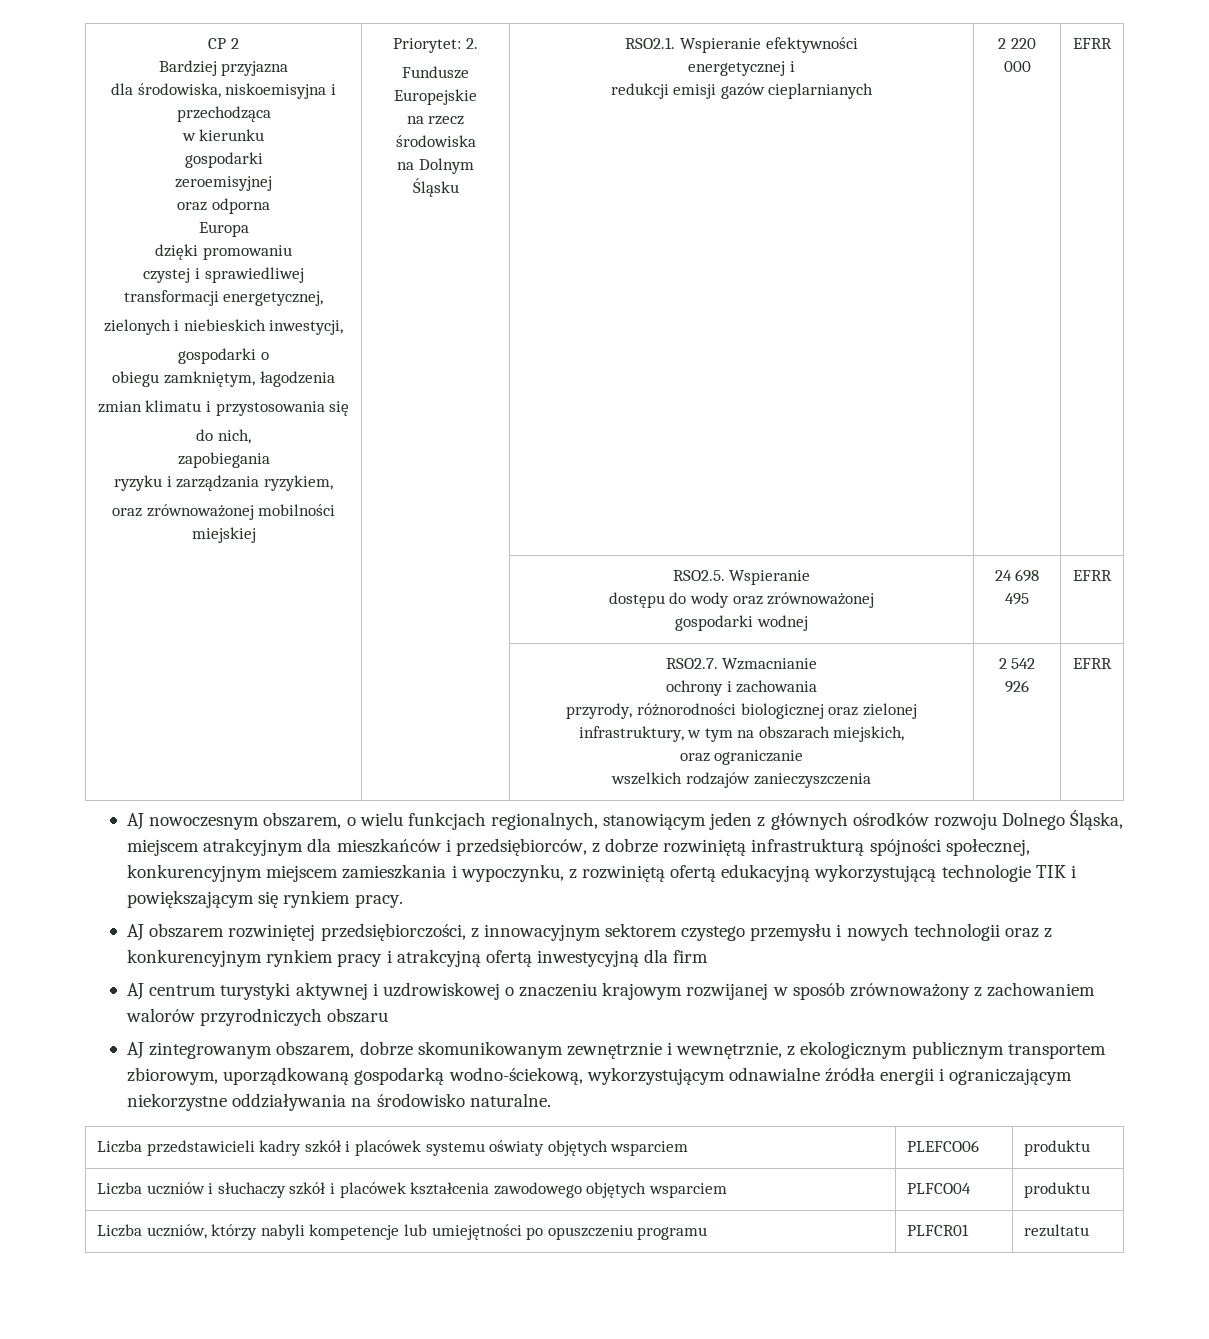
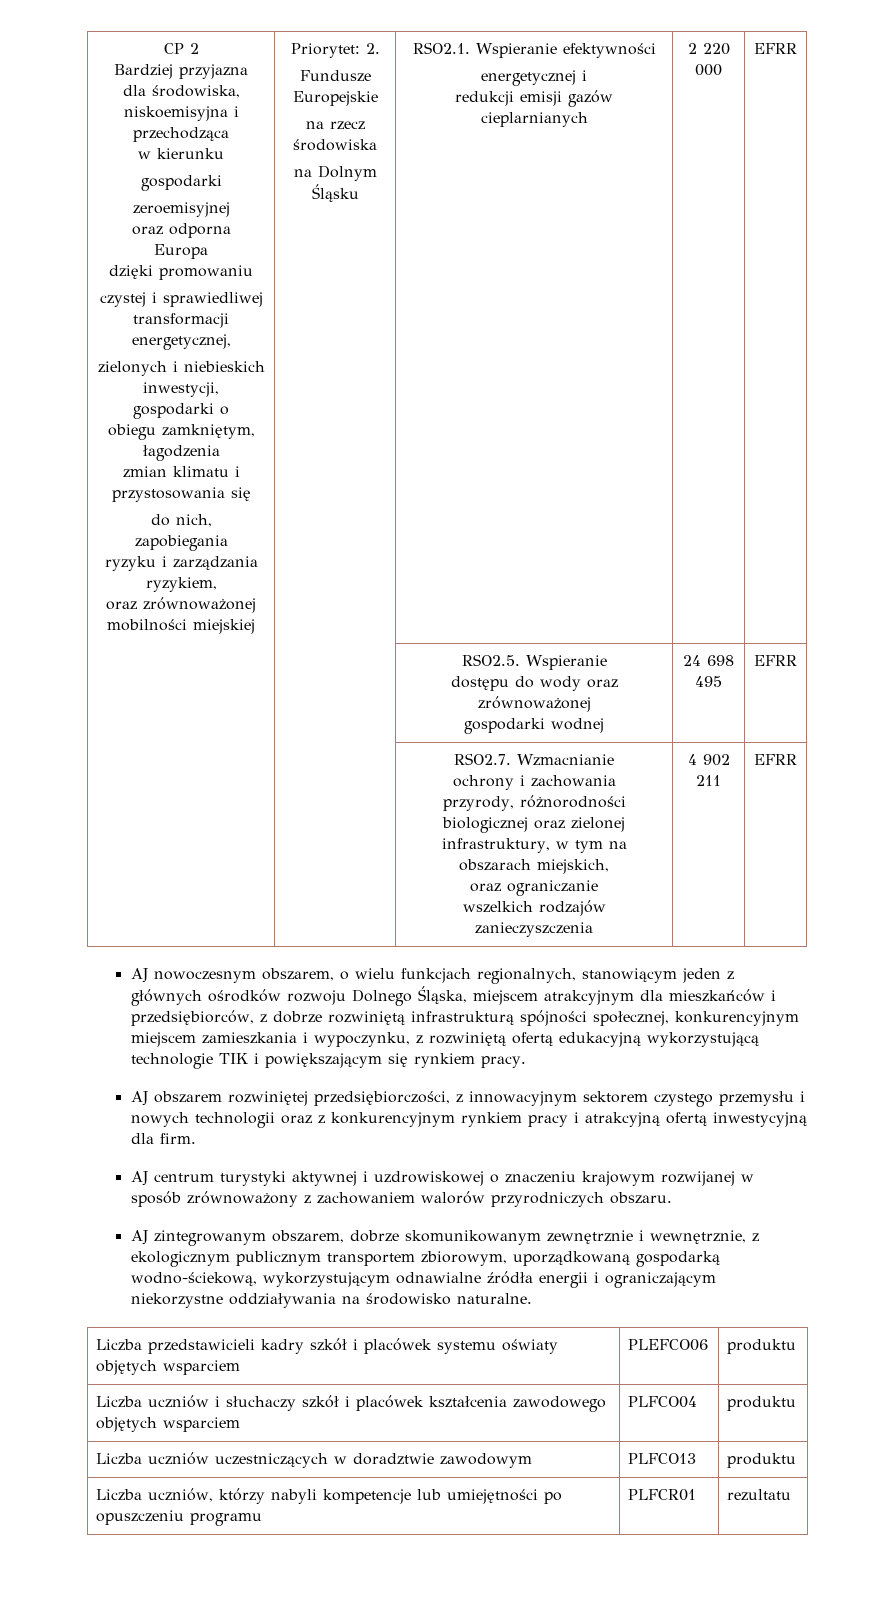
  | | RSO2.7. Wzmacnianie
  ochrony i zachowania
  przyrody, różnorodności biologicznej oraz zielonej infrastruktury, w tym na obszarach miejskich,
  oraz ograniczanie
- wszelkich rodzajów zanieczyszczenia | 2 542 926 | EFRR
+ wszelkich rodzajów zanieczyszczenia | 4 902 211 | EFRR
- AJ obszarem rozwiniętej przedsiębiorczości, z innowacyjnym sektorem czystego przemysłu i nowych technologii oraz z konkurencyjnym rynkiem pracy i atrakcyjną ofertą inwestycyjną dla firm
+ AJ obszarem rozwiniętej przedsiębiorczości, z innowacyjnym sektorem czystego przemysłu i nowych technologii oraz z konkurencyjnym rynkiem pracy i atrakcyjną ofertą inwestycyjną dla firm.
- AJ centrum turystyki aktywnej i uzdrowiskowej o znaczeniu krajowym rozwijanej w sposób zrównoważony z zachowaniem walorów przyrodniczych obszaru
+ AJ centrum turystyki aktywnej i uzdrowiskowej o znaczeniu krajowym rozwijanej w sposób zrównoważony z zachowaniem walorów przyrodniczych obszaru.
+ Liczba uczniów uczestniczących w doradztwie zawodowym | PLFCO13 | produktu

